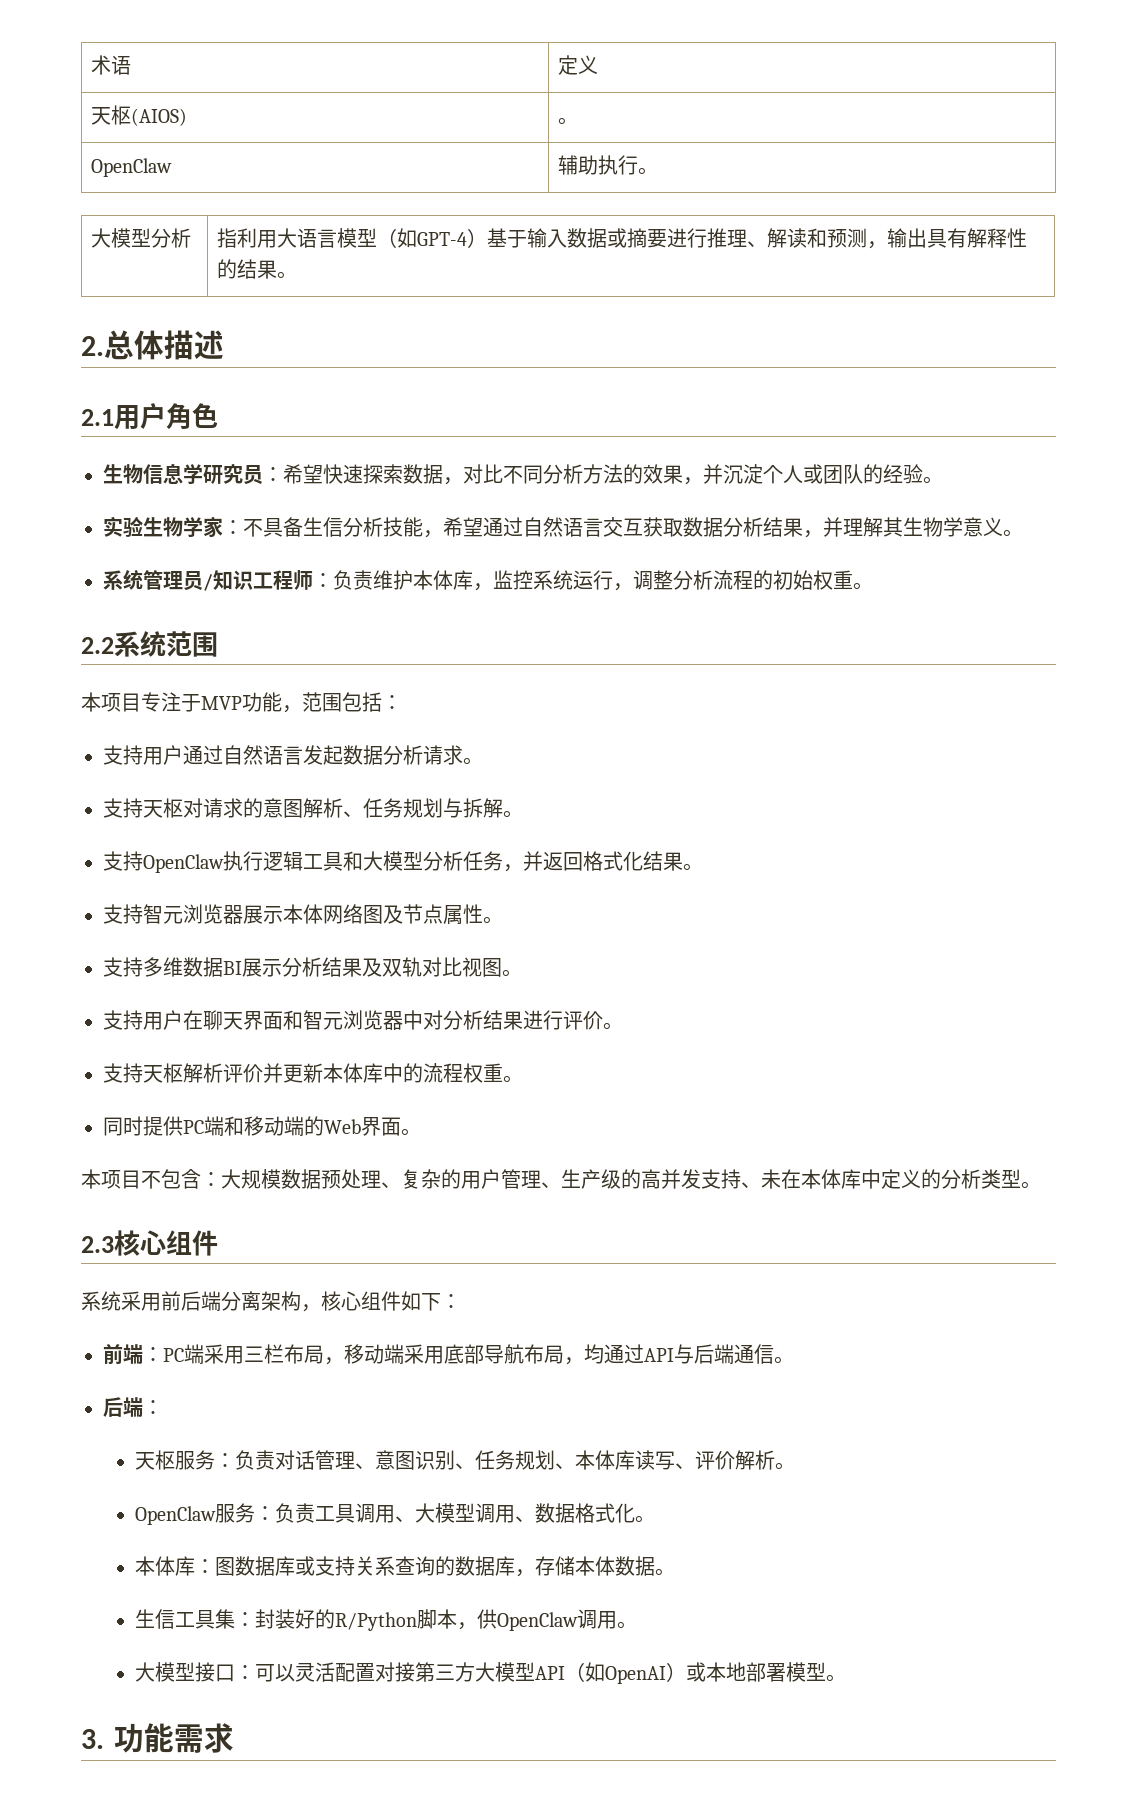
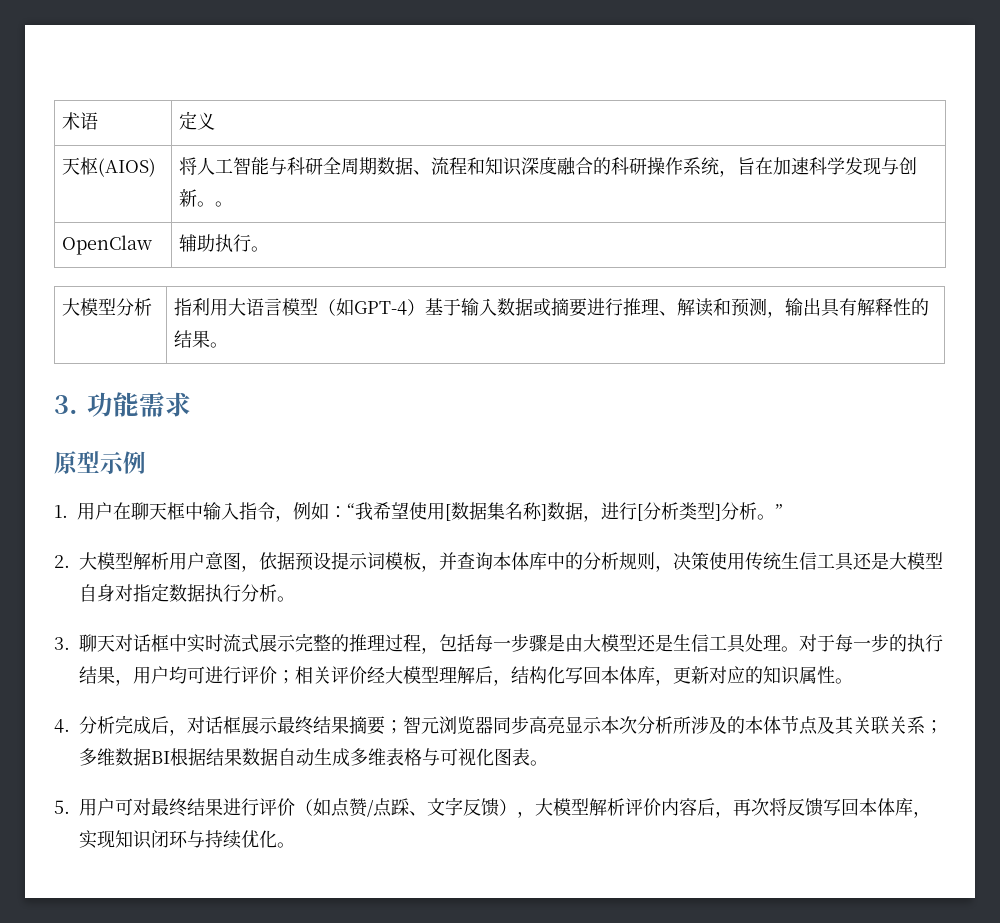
- 天枢(AIOS) | 。
+ 天枢(AIOS) | 将人工智能与科研全周期数据、流程和知识深度融合的科研操作系统，旨在加速科学发现与创新。。
- 2.总体描述
- 2.1用户角色
- 生物信息学研究员：希望快速探索数据，对比不同分析方法的效果，并沉淀个人或团队的经验。
- 实验生物学家：不具备生信分析技能，希望通过自然语言交互获取数据分析结果，并理解其生物学意义。
- 系统管理员/知识工程师：负责维护本体库，监控系统运行，调整分析流程的初始权重。
- 2.2系统范围
- 本项目专注于MVP功能，范围包括：
- 支持用户通过自然语言发起数据分析请求。
- 支持天枢对请求的意图解析、任务规划与拆解。
- 支持OpenClaw执行逻辑工具和大模型分析任务，并返回格式化结果。
- 支持智元浏览器展示本体网络图及节点属性。
- 支持多维数据BI展示分析结果及双轨对比视图。
- 支持用户在聊天界面和智元浏览器中对分析结果进行评价。
- 支持天枢解析评价并更新本体库中的流程权重。
- 同时提供PC端和移动端的Web界面。
- 本项目不包含：大规模数据预处理、复杂的用户管理、生产级的高并发支持、未在本体库中定义的分析类型。
- 2.3核心组件
- 系统采用前后端分离架构，核心组件如下：
- 前端：PC端采用三栏布局，移动端采用底部导航布局，均通过API与后端通信。
- 后端：
- 天枢服务：负责对话管理、意图识别、任务规划、本体库读写、评价解析。
- OpenClaw服务：负责工具调用、大模型调用、数据格式化。
- 本体库：图数据库或支持关系查询的数据库，存储本体数据。
- 生信工具集：封装好的R/Python脚本，供OpenClaw调用。
- 大模型接口：可以灵活配置对接第三方大模型API（如OpenAI）或本地部署模型。
  3.功能需求
+ 原型示例
+ 1.用户在聊天框中输入指令，例如：“我希望使用[数据集名称]数据，进行[分析类型]分析。”
+ 2.大模型解析用户意图，依据预设提示词模板，并查询本体库中的分析规则，决策使用传统生信工具还是大模型自身对指定数据执行分析。
+ 3.聊天对话框中实时流式展示完整的推理过程，包括每一步骤是由大模型还是生信工具处理。对于每一步的执行结果，用户均可进行评价；相关评价经大模型理解后，结构化写回本体库，更新对应的知识属性。
+ 4.分析完成后，对话框展示最终结果摘要；智元浏览器同步高亮显示本次分析所涉及的本体节点及其关联关系；多维数据BI根据结果数据自动生成多维表格与可视化图表。
+ 5.用户可对最终结果进行评价（如点赞/点踩、文字反馈），大模型解析评价内容后，再次将反馈写回本体库，实现知识闭环与持续优化。

